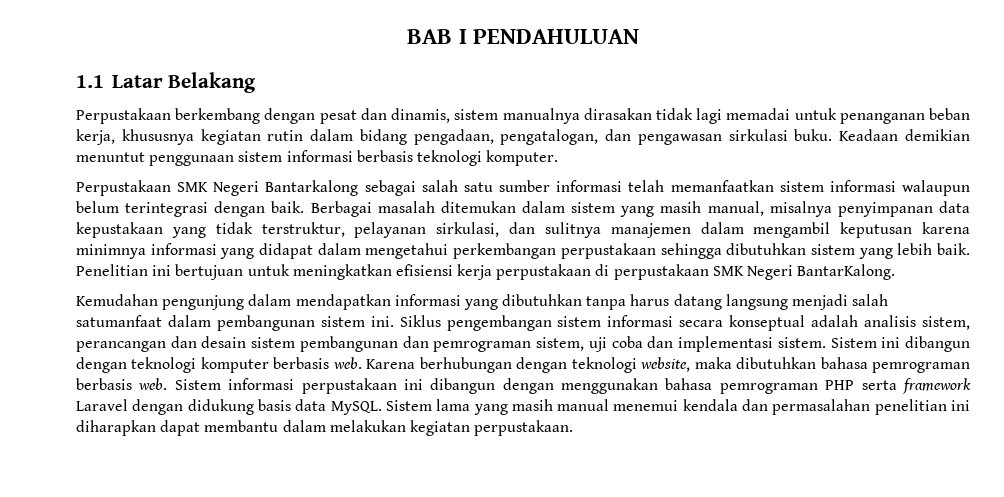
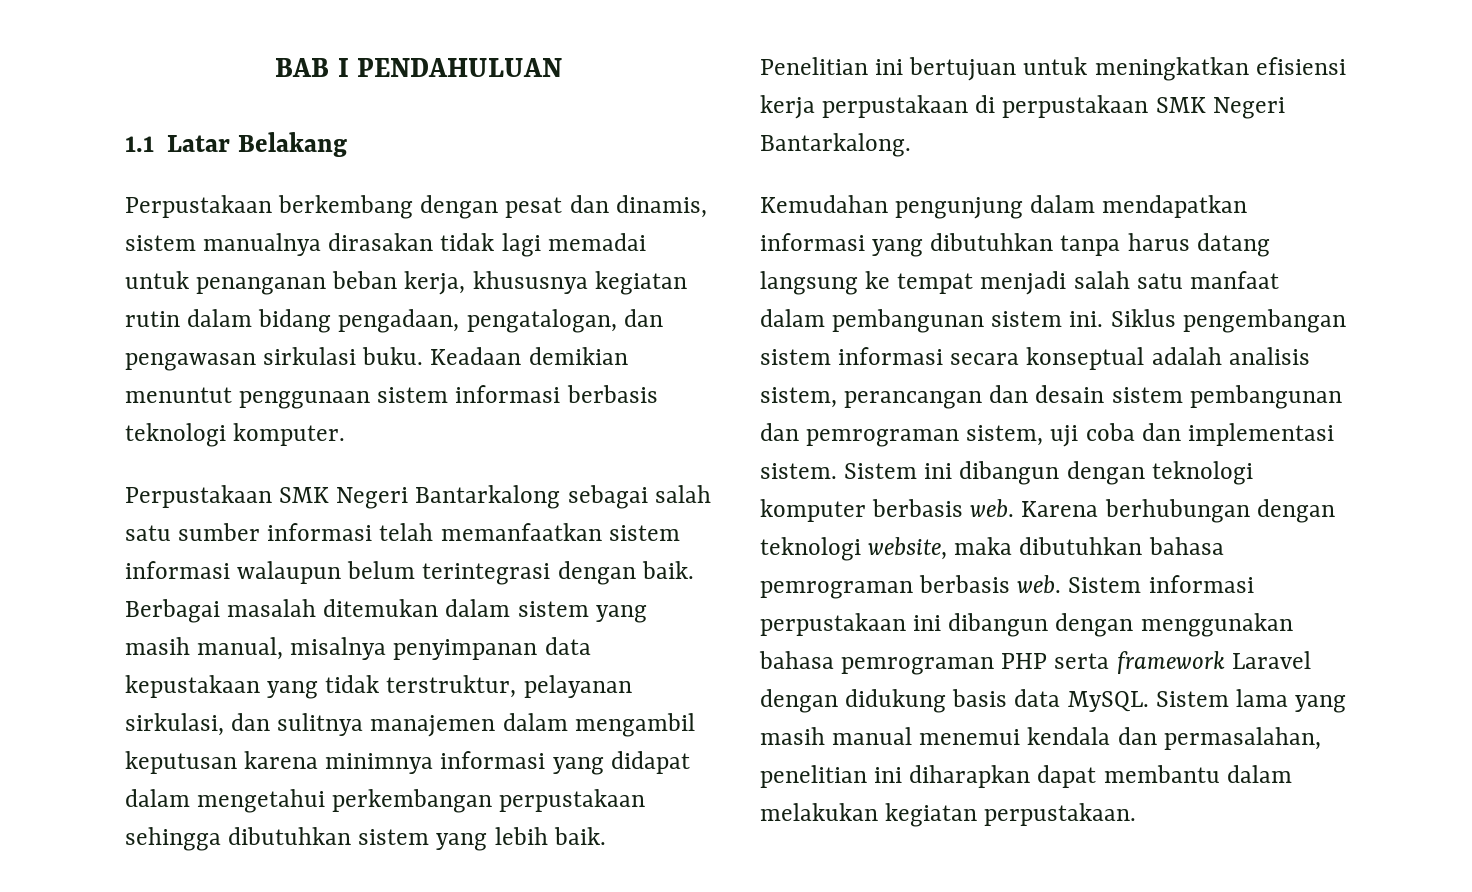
- Penelitian ini bertujuan untuk meningkatkan efisiensi kerja perpustakaan di perpustakaan SMK Negeri BantarKalong.
+ Penelitian ini bertujuan untuk meningkatkan efisiensi kerja perpustakaan di perpustakaan SMK Negeri Bantarkalong.
- Kemudahan pengunjung dalam mendapatkan informasi yang dibutuhkan tanpa harus datang langsung menjadi salah satumanfaat dalam pembangunan sistem ini.
+ Kemudahan pengunjung dalam mendapatkan informasi yang dibutuhkan tanpa harus datang langsung ke tempat menjadi salah satu manfaat dalam pembangunan sistem ini.
- Sistem lama yang masih manual menemui kendala dan permasalahan penelitian ini diharapkan dapat membantu dalam melakukan kegiatan perpustakaan.
+ Sistem lama yang masih manual menemui kendala dan permasalahan, penelitian ini diharapkan dapat membantu dalam melakukan kegiatan perpustakaan.

